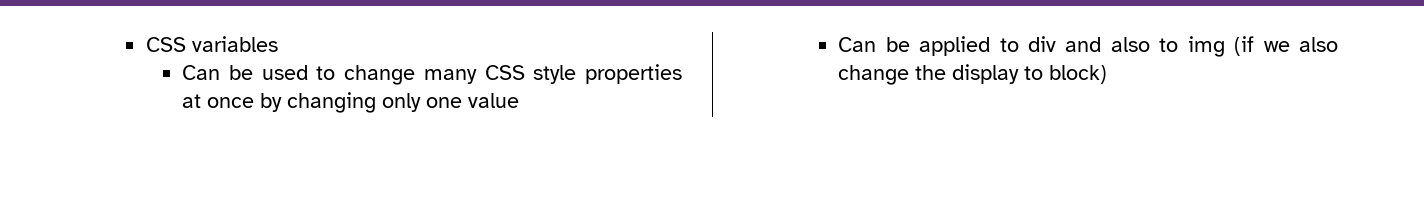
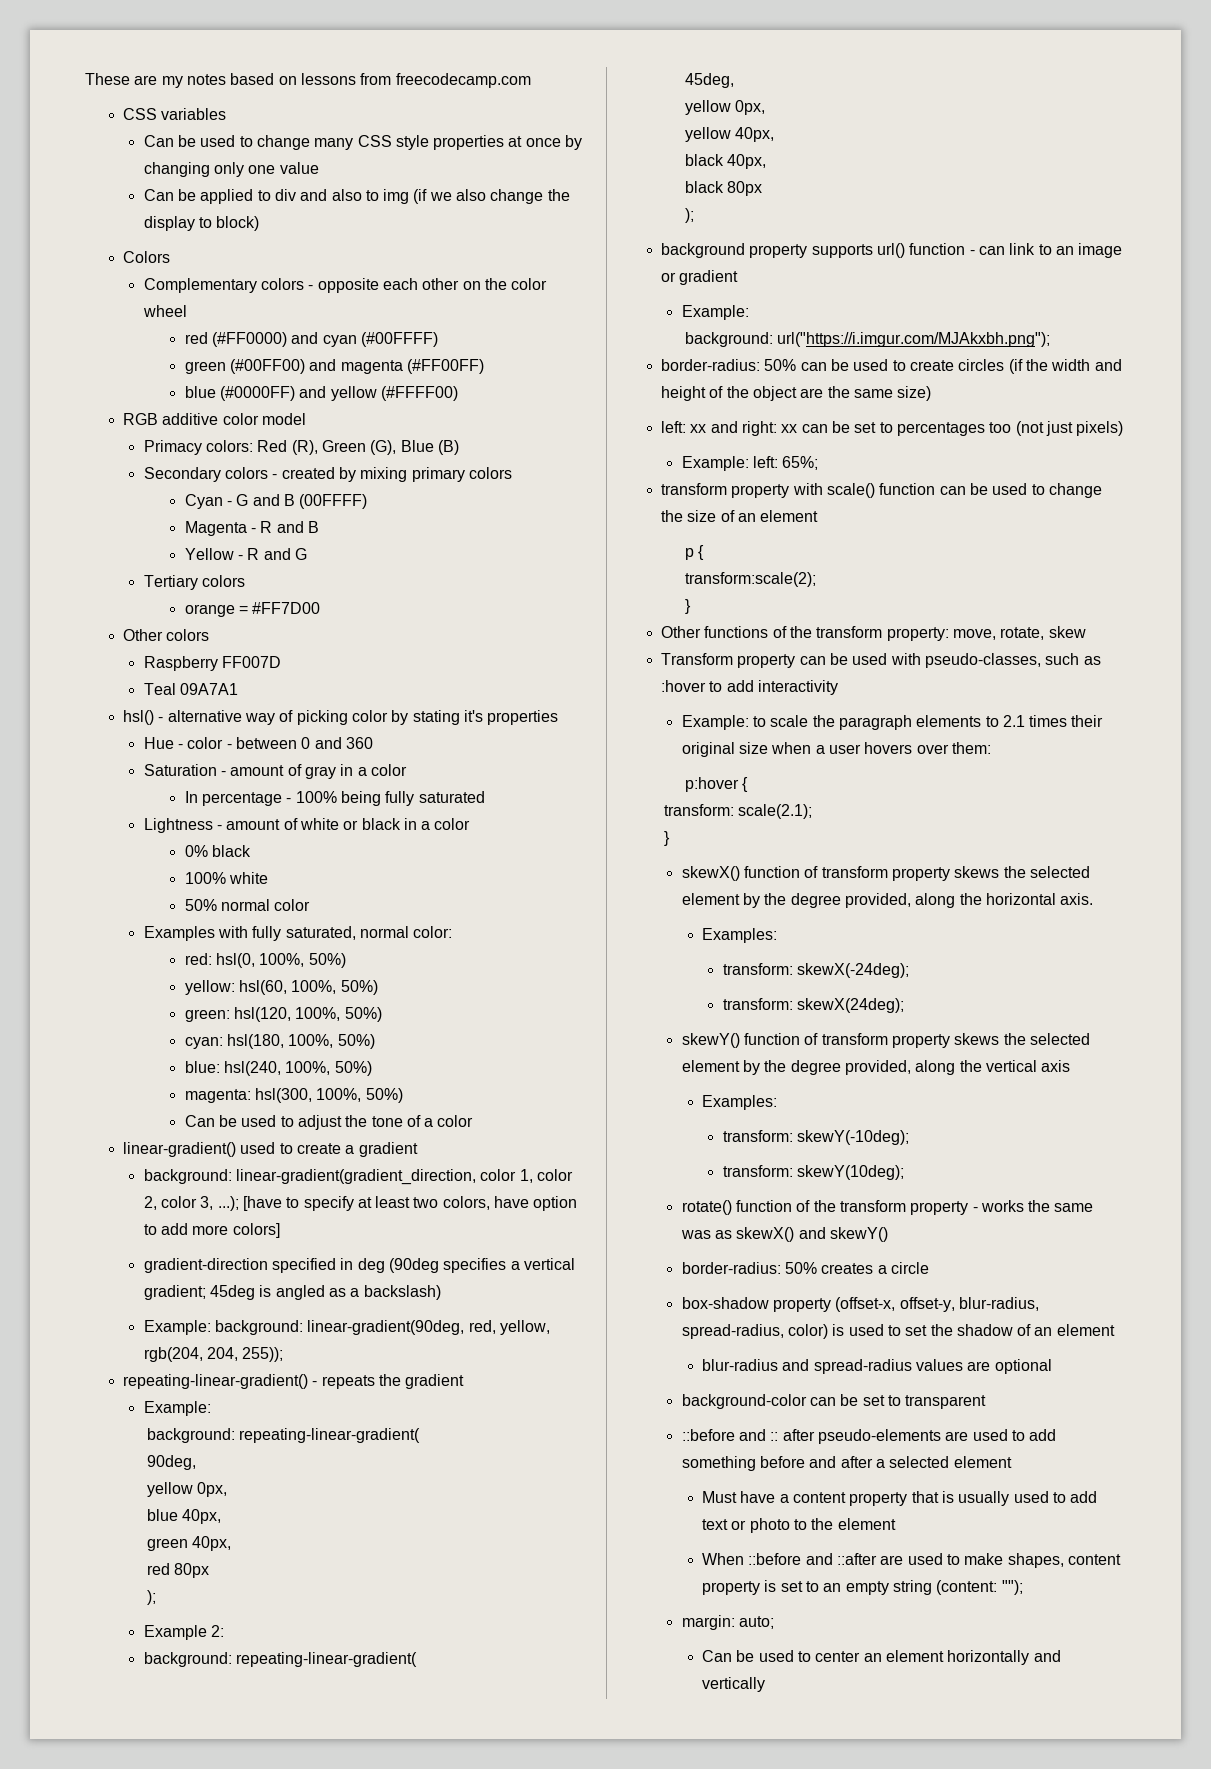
+ These are my notes based on lessons from freecodecamp.com
+ Colors
+ Complementary colors - opposite each other on the color wheel
+ red (#FF0000) and cyan (#00FFFF)
+ green (#00FF00) and magenta (#FF00FF)
+ blue (#0000FF) and yellow (#FFFF00)
+ RGB additive color model
+ Primacy colors: Red (R), Green (G), Blue (B)
+ Secondary colors - created by mixing primary colors
+ Cyan - G and B (00FFFF)
+ Magenta - R and B
+ Yellow - R and G
+ Tertiary colors
+ orange = #FF7D00
+ Other colors
+ Raspberry FF007D
+ Teal 09A7A1
+ hsl() - alternative way of picking color by stating it's properties
+ Hue - color - between 0 and 360
+ Saturation - amount of gray in a color
+ In percentage - 100% being fully saturated
+ Lightness - amount of white or black in a color
+ 0% black
+ 100% white
+ 50% normal color
+ Examples with fully saturated, normal color:
+ red: hsl(0, 100%, 50%)
+ yellow: hsl(60, 100%, 50%)
+ green: hsl(120, 100%, 50%)
+ cyan: hsl(180, 100%, 50%)
+ blue: hsl(240, 100%, 50%)
+ magenta: hsl(300, 100%, 50%)
+ Can be used to adjust the tone of a color
+ linear-gradient() used to create a gradient
+ background: linear-gradient(gradient_direction, color 1, color 2, color 3, ...); [have to specify at least two colors, have option to add more colors]
+ gradient-direction specified in deg (90deg specifies a vertical gradient; 45deg is angled as a backslash)
+ Example: background: linear-gradient(90deg, red, yellow, rgb(204, 204, 255));
+ repeating-linear-gradient() - repeats the gradient
+ Example:
+ background: repeating-linear-gradient(
+ 90deg,
+ yellow 0px,
+ blue 40px,
+ green 40px,
+ red 80px
+ );
+ Example 2:
+ background: repeating-linear-gradient(
+ 45deg,
+ yellow 0px,
+ yellow 40px,
+ black 40px,
+ black 80px
+ );
+ background property supports url() function - can link to an image or gradient
+ Example:
+ background: url("https://i.imgur.com/MJAkxbh.png");
+ border-radius: 50% can be used to create circles (if the width and height of the object are the same size)
+ left: xx and right: xx can be set to percentages too (not just pixels)
+ Example: left: 65%;
+ transform property with scale() function can be used to change the size of an element
+ p {
+ transform:scale(2);
+ }
+ Other functions of the transform property: move, rotate, skew
+ Transform property can be used with pseudo-classes, such as :hover to add interactivity
+ Example: to scale the paragraph elements to 2.1 times their original size when a user hovers over them:
+ p:hover {
+ transform: scale(2.1);
+ }
+ skewX() function of transform property skews the selected element by the degree provided, along the horizontal axis.
+ Examples:
+ transform: skewX(-24deg);
+ transform: skewX(24deg);
+ skewY() function of transform property skews the selected element by the degree provided, along the vertical axis
+ Examples:
+ transform: skewY(-10deg);
+ transform: skewY(10deg);
+ rotate() function of the transform property - works the same was as skewX() and skewY()
+ border-radius: 50% creates a circle
+ box-shadow property (offset-x, offset-y, blur-radius, spread-radius, color) is used to set the shadow of an element
+ blur-radius and spread-radius values are optional
+ background-color can be set to transparent
+ ::before and :: after pseudo-elements are used to add something before and after a selected element
+ Must have a content property that is usually used to add text or photo to the element
+ When ::before and ::after are used to make shapes, content property is set to an empty string (content: "");
+ margin: auto;
+ Can be used to center an element horizontally and vertically

